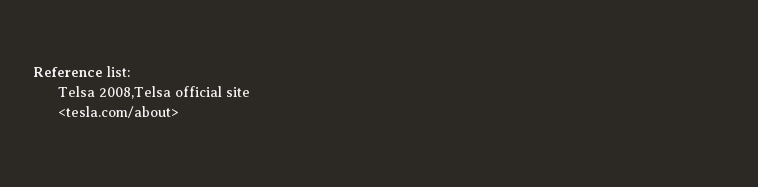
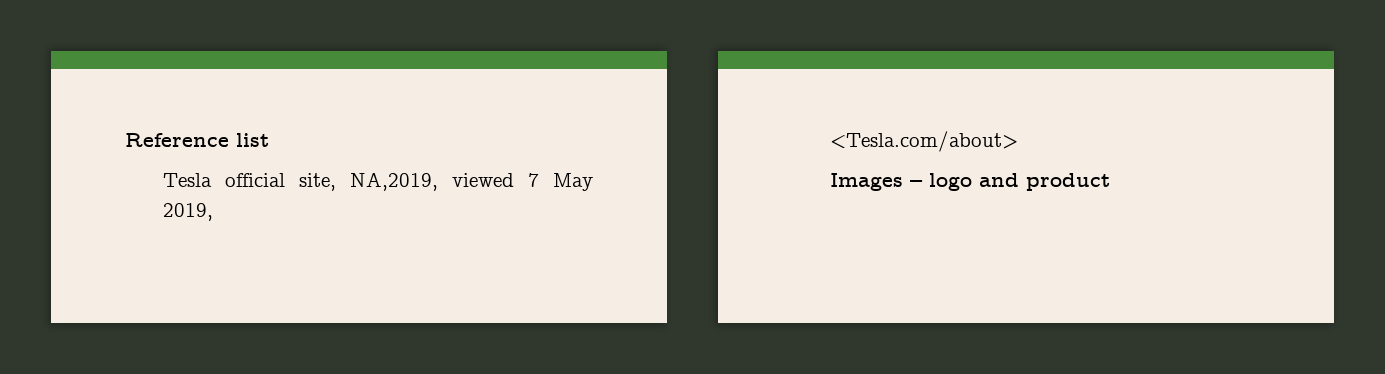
- Reference list:
- Telsa 2008,Telsa official site
- <tesla.com/about>
+ Reference list
+ Tesla official site, NA,2019, viewed 7 May 2019,
+ <Tesla.com/about>
+ Images – logo and product

